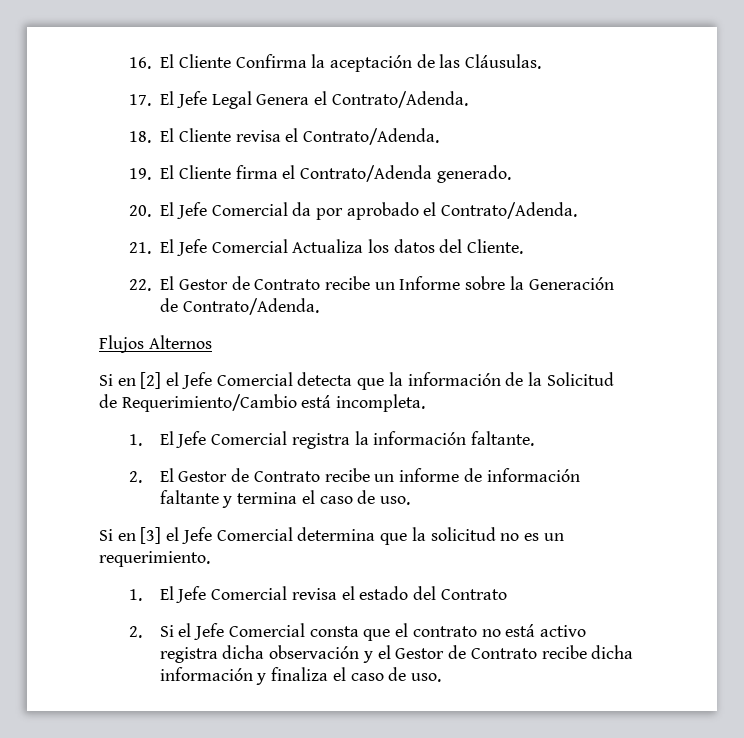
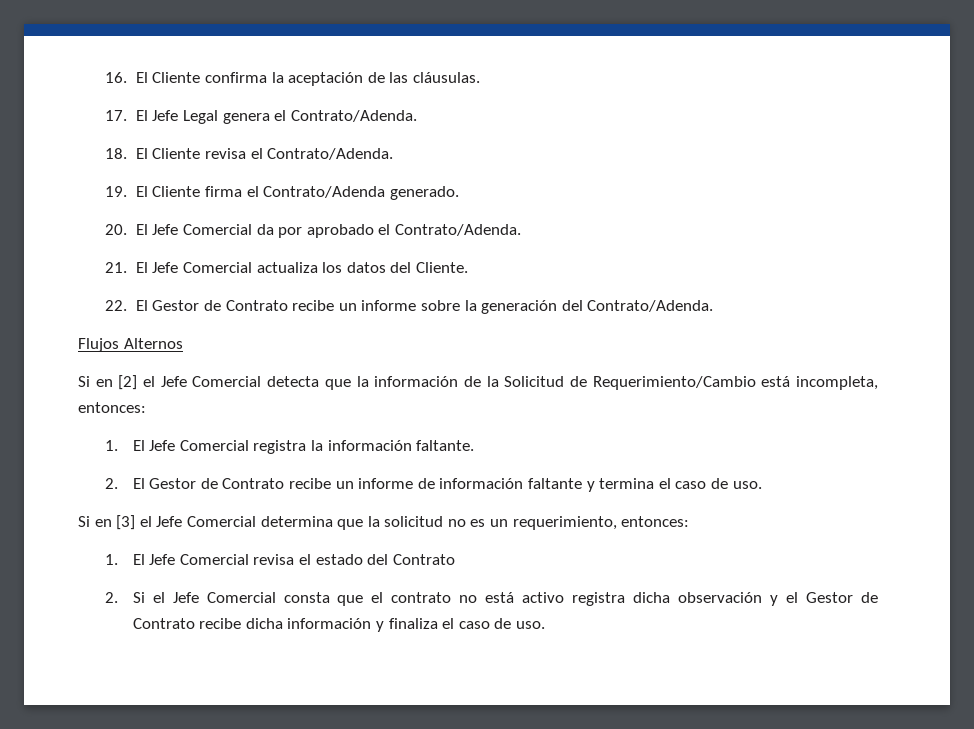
- 16. El Cliente Confirma la aceptación de las Cláusulas.
+ 16. El Cliente confirma la aceptación de las cláusulas.
- 17. El Jefe Legal Genera el Contrato/Adenda.
+ 17. El Jefe Legal genera el Contrato/Adenda.
- 21. El Jefe Comercial Actualiza los datos del Cliente.
+ 21. El Jefe Comercial actualiza los datos del Cliente.
- 22. El Gestor de Contrato recibe un Informe sobre la Generación de Contrato/Adenda.
+ 22. El Gestor de Contrato recibe un informe sobre la generación del Contrato/Adenda.
- Si en [2] el Jefe Comercial detecta que la información de la Solicitud de Requerimiento/Cambio está incompleta.
+ Si en [2] el Jefe Comercial detecta que la información de la Solicitud de Requerimiento/Cambio está incompleta, entonces:
- Si en [3] el Jefe Comercial determina que la solicitud no es un requerimiento.
+ Si en [3] el Jefe Comercial determina que la solicitud no es un requerimiento, entonces:

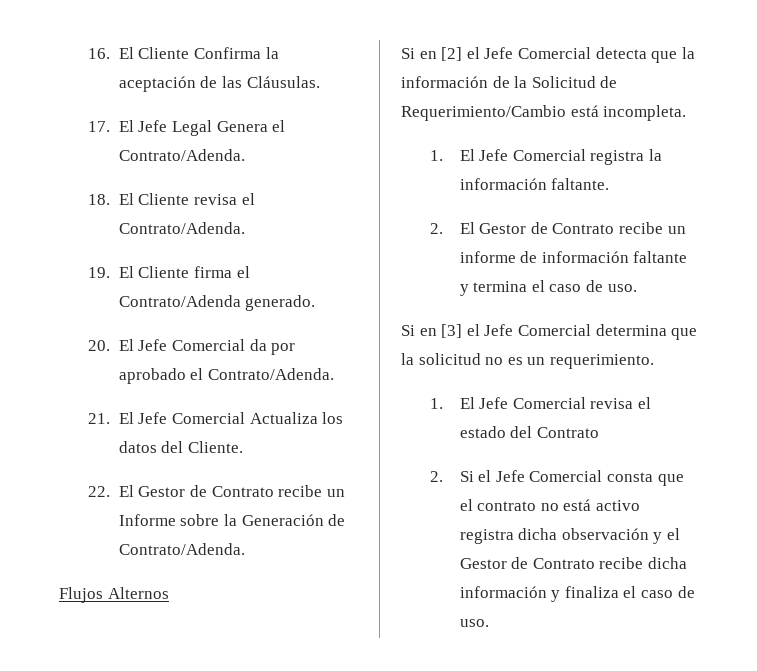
- 16. El Cliente confirma la aceptación de las cláusulas.
+ 16. El Cliente Confirma la aceptación de las Cláusulas.
- 17. El Jefe Legal genera el Contrato/Adenda.
+ 17. El Jefe Legal Genera el Contrato/Adenda.
- 21. El Jefe Comercial actualiza los datos del Cliente.
+ 21. El Jefe Comercial Actualiza los datos del Cliente.
- 22. El Gestor de Contrato recibe un informe sobre la generación del Contrato/Adenda.
+ 22. El Gestor de Contrato recibe un Informe sobre la Generación de Contrato/Adenda.
- Si en [2] el Jefe Comercial detecta que la información de la Solicitud de Requerimiento/Cambio está incompleta, entonces:
+ Si en [2] el Jefe Comercial detecta que la información de la Solicitud de Requerimiento/Cambio está incompleta.
- Si en [3] el Jefe Comercial determina que la solicitud no es un requerimiento, entonces:
+ Si en [3] el Jefe Comercial determina que la solicitud no es un requerimiento.

